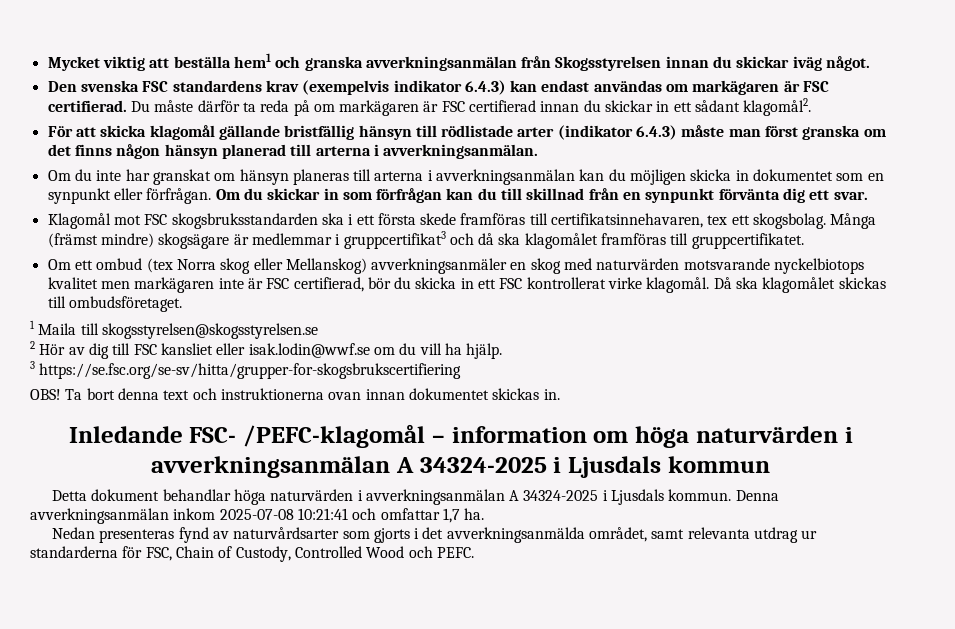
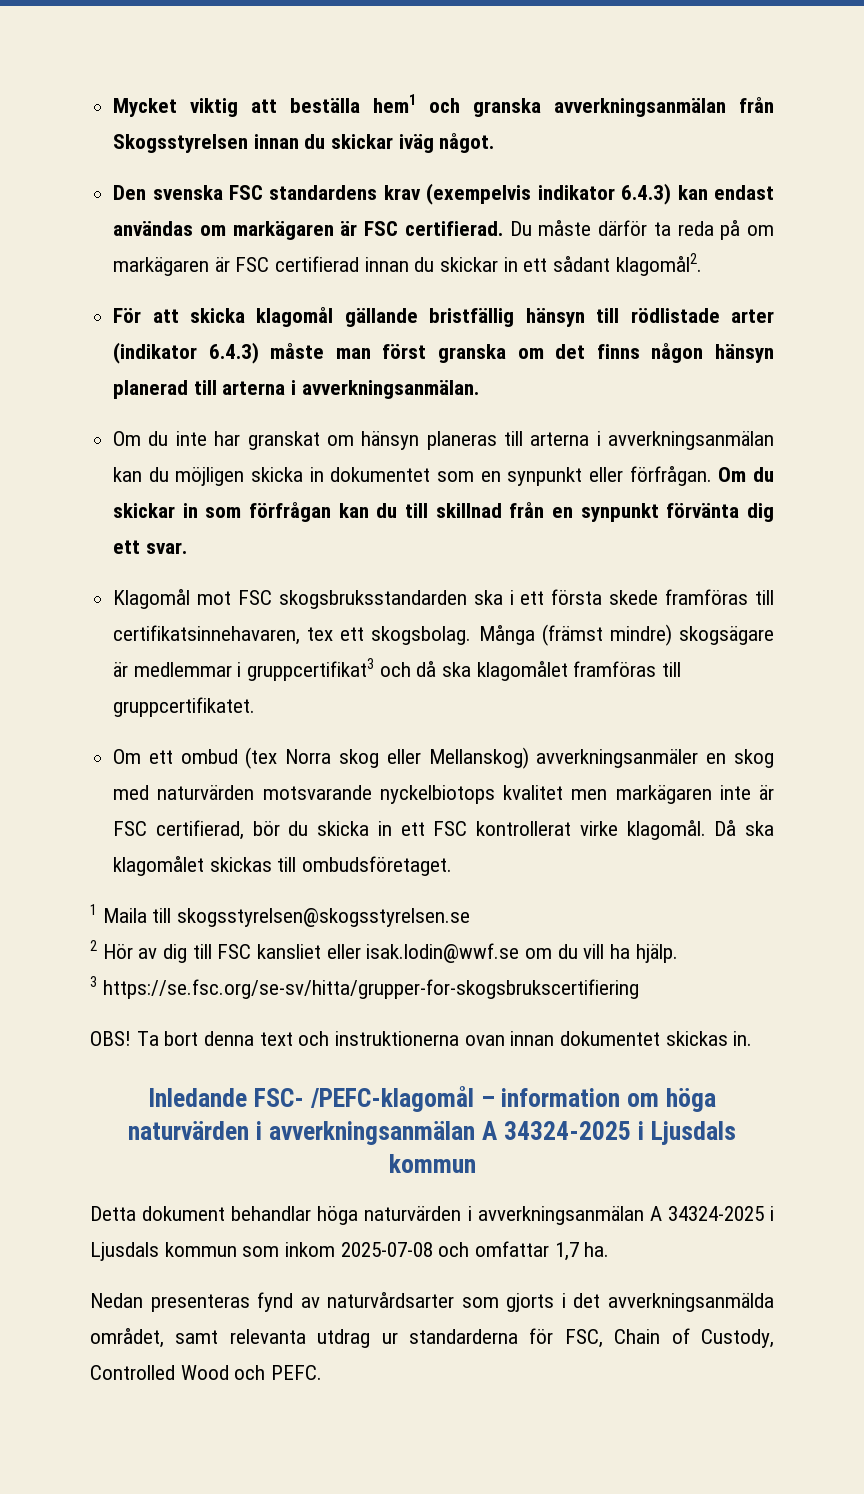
- Detta dokument behandlar höga naturvärden i avverkningsanmälan A 34324-2025 i Ljusdals kommun. Denna avverkningsanmälan inkom 2025-07-08 10:21:41 och omfattar 1,7 ha.
+ Detta dokument behandlar höga naturvärden i avverkningsanmälan A 34324-2025 i Ljusdals kommun som inkom 2025-07-08 och omfattar 1,7 ha.

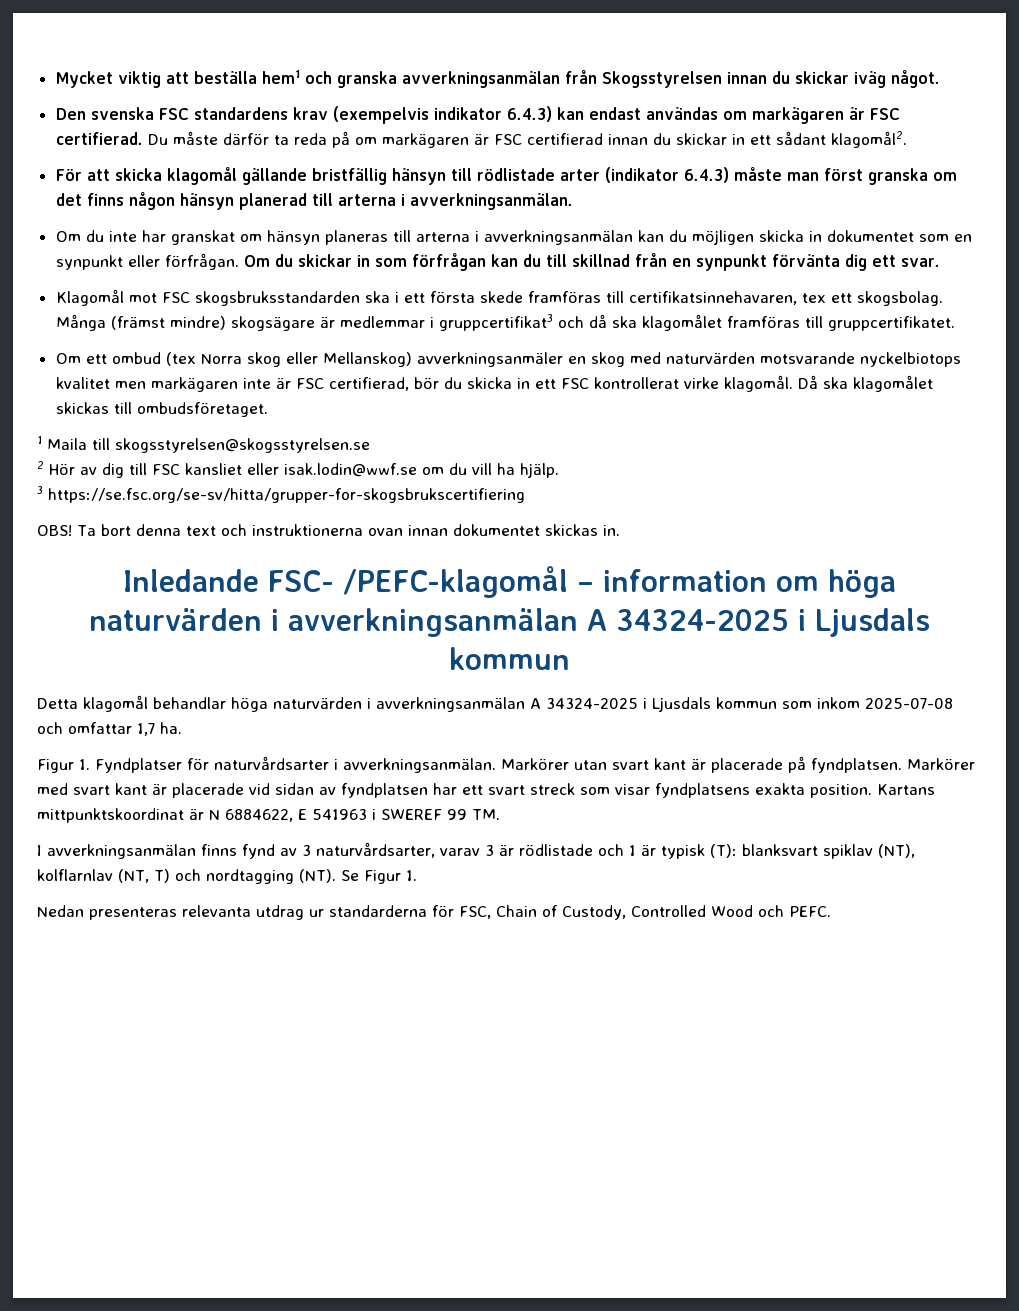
- Detta dokument behandlar höga naturvärden i avverkningsanmälan A 34324-2025 i Ljusdals kommun som inkom 2025-07-08 och omfattar 1,7 ha.
+ Detta klagomål behandlar höga naturvärden i avverkningsanmälan A 34324-2025 i Ljusdals kommun som inkom 2025-07-08 och omfattar 1,7 ha.
- Nedan presenteras fynd av naturvårdsarter som gjorts i det avverkningsanmälda området, samt relevanta utdrag ur standarderna för FSC, Chain of Custody, Controlled Wood och PEFC.
+ Figur 1. Fyndplatser för naturvårdsarter i avverkningsanmälan. Markörer utan svart kant är placerade på fyndplatsen. Markörer med svart kant är placerade vid sidan av fyndplatsen har ett svart streck som visar fyndplatsens exakta position. Kartans mittpunktskoordinat är N 6884622, E 541963 i SWEREF 99 TM.
+ I avverkningsanmälan finns fynd av 3 naturvårdsarter, varav 3 är rödlistade och 1 är typisk (T): blanksvart spiklav (NT), kolflarnlav (NT, T) och nordtagging (NT). Se Figur 1.
+ Nedan presenteras relevanta utdrag ur standarderna för FSC, Chain of Custody, Controlled Wood och PEFC.

